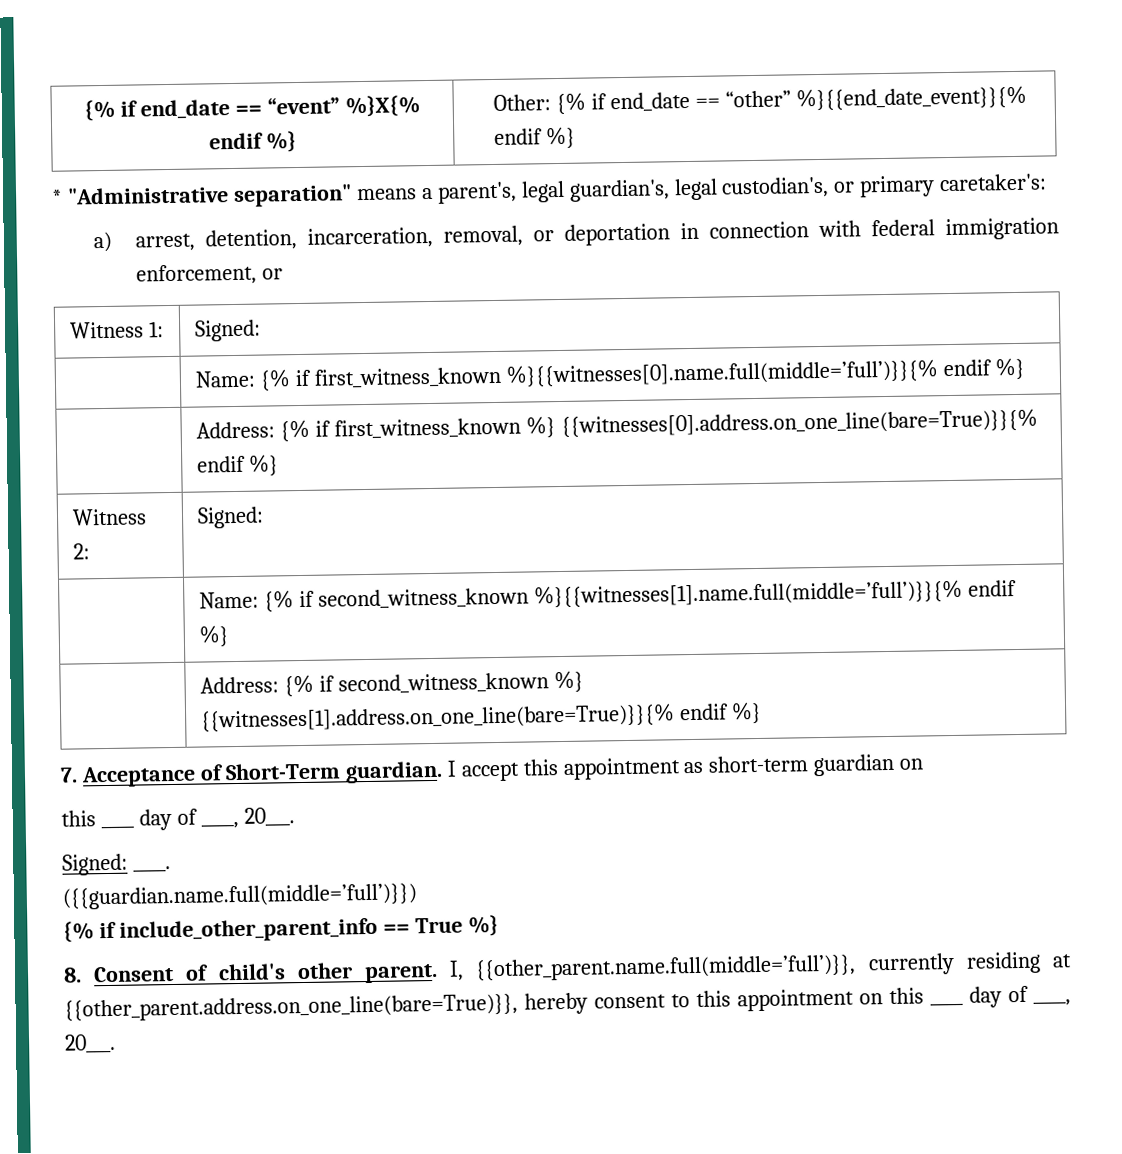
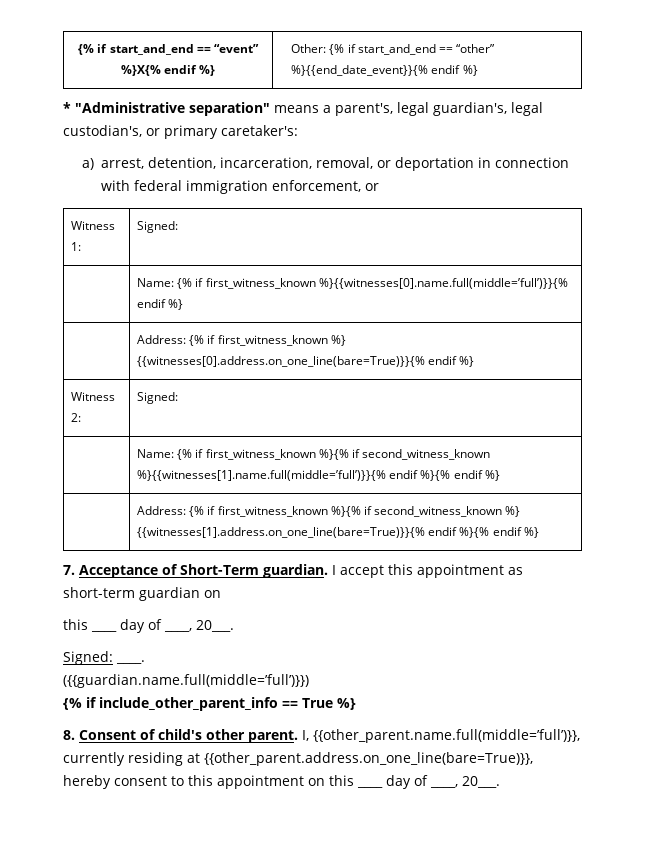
- {% if end_date == “event” %}X{% endif %} | Other: {% if end_date == “other” %}{{end_date_event}}{% endif %}
+ {% if start_and_end == “event” %}X{% endif %} | Other: {% if start_and_end == “other” %}{{end_date_event}}{% endif %}
- | Name: {% if second_witness_known %}{{witnesses[1].name.full(middle=’full’)}}{% endif %}
- | Address: {% if second_witness_known %} {{witnesses[1].address.on_one_line(bare=True)}}{% endif %}
+ | Name: {% if first_witness_known %}{% if second_witness_known %}{{witnesses[1].name.full(middle=’full’)}}{% endif %}{% endif %}
+ | Address: {% if first_witness_known %}{% if second_witness_known %} {{witnesses[1].address.on_one_line(bare=True)}}{% endif %}{% endif %}

